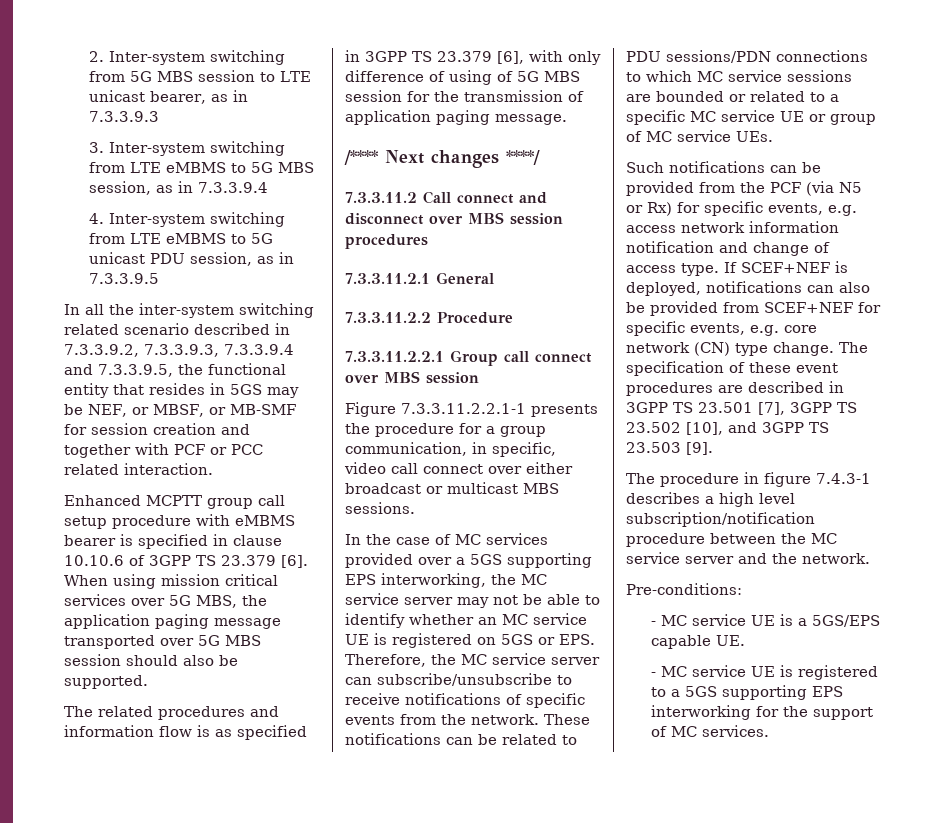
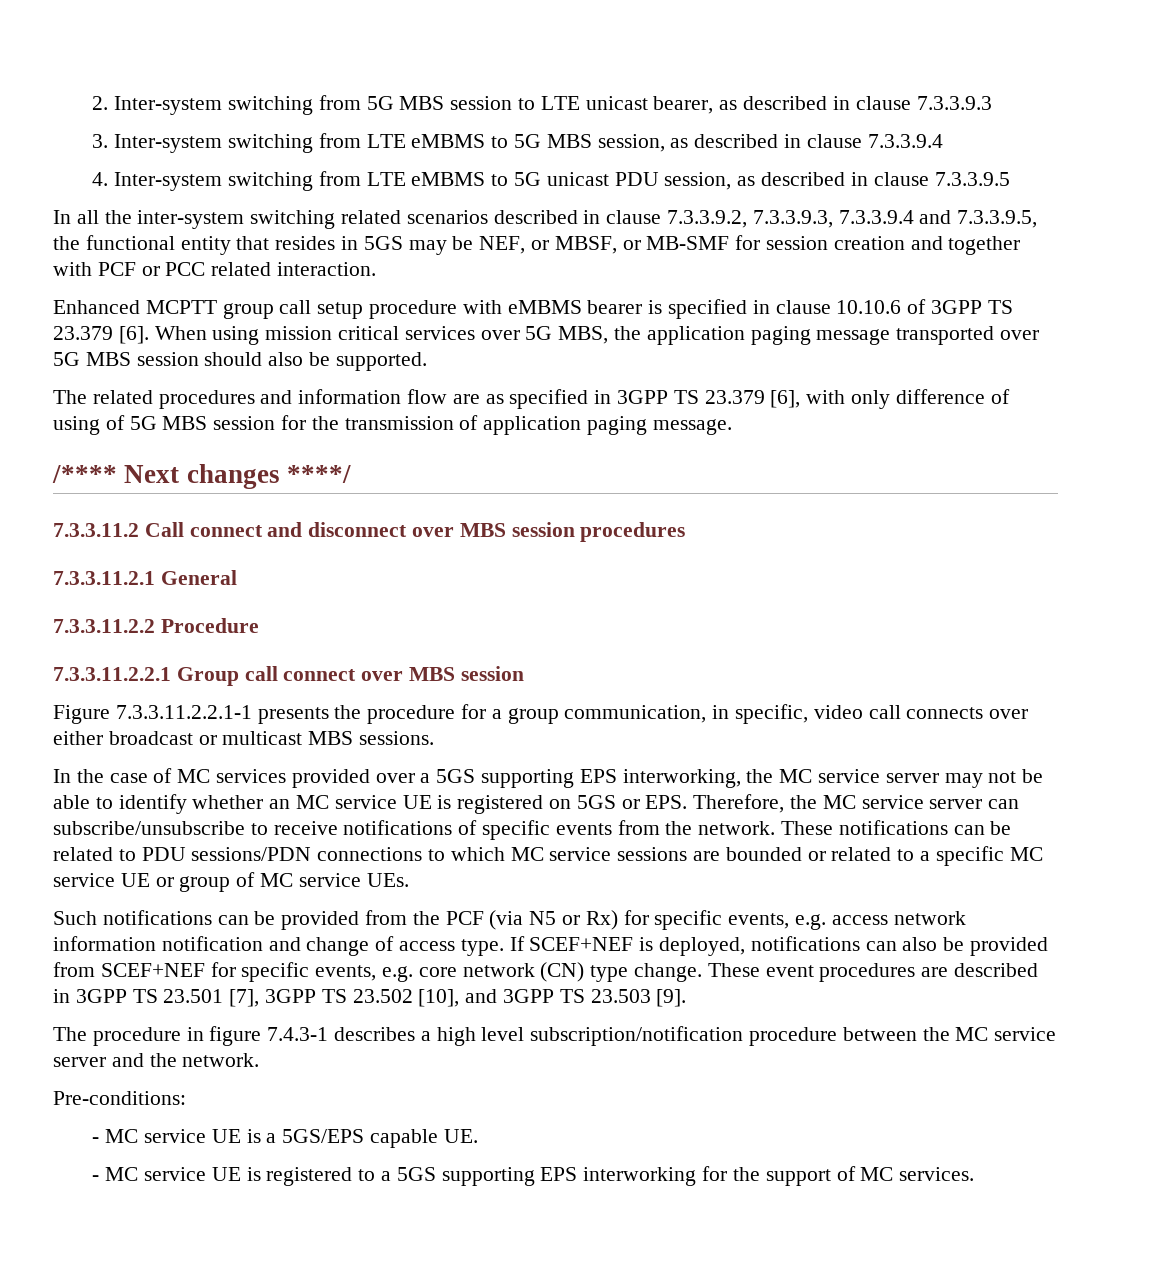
- 2. Inter-system switching from 5G MBS session to LTE unicast bearer, as in 7.3.3.9.3
+ 2. Inter-system switching from 5G MBS session to LTE unicast bearer, as described in clause 7.3.3.9.3
- 3. Inter-system switching from LTE eMBMS to 5G MBS session, as in 7.3.3.9.4
+ 3. Inter-system switching from LTE eMBMS to 5G MBS session, as described in clause 7.3.3.9.4
- 4. Inter-system switching from LTE eMBMS to 5G unicast PDU session, as in 7.3.3.9.5
+ 4. Inter-system switching from LTE eMBMS to 5G unicast PDU session, as described in clause 7.3.3.9.5
- In all the inter-system switching related scenario described in 7.3.3.9.2, 7.3.3.9.3, 7.3.3.9.4 and 7.3.3.9.5, the functional entity that resides in 5GS may be NEF, or MBSF, or MB-SMF for session creation and together with PCF or PCC related interaction.
+ In all the inter-system switching related scenarios described in clause 7.3.3.9.2, 7.3.3.9.3, 7.3.3.9.4 and 7.3.3.9.5, the functional entity that resides in 5GS may be NEF, or MBSF, or MB-SMF for session creation and together with PCF or PCC related interaction.
- The related procedures and information flow is as specified in 3GPP TS 23.379 [6], with only difference of using of 5G MBS session for the transmission of application paging message.
+ The related procedures and information flow are as specified in 3GPP TS 23.379 [6], with only difference of using of 5G MBS session for the transmission of application paging message.
- Figure 7.3.3.11.2.2.1-1 presents the procedure for a group communication, in specific, video call connect over either broadcast or multicast MBS sessions.
+ Figure 7.3.3.11.2.2.1-1 presents the procedure for a group communication, in specific, video call connects over either broadcast or multicast MBS sessions.
- The specification of these event procedures are described in 3GPP TS 23.501 [7], 3GPP TS 23.502 [10], and 3GPP TS 23.503 [9].
+ These event procedures are described in 3GPP TS 23.501 [7], 3GPP TS 23.502 [10], and 3GPP TS 23.503 [9].

